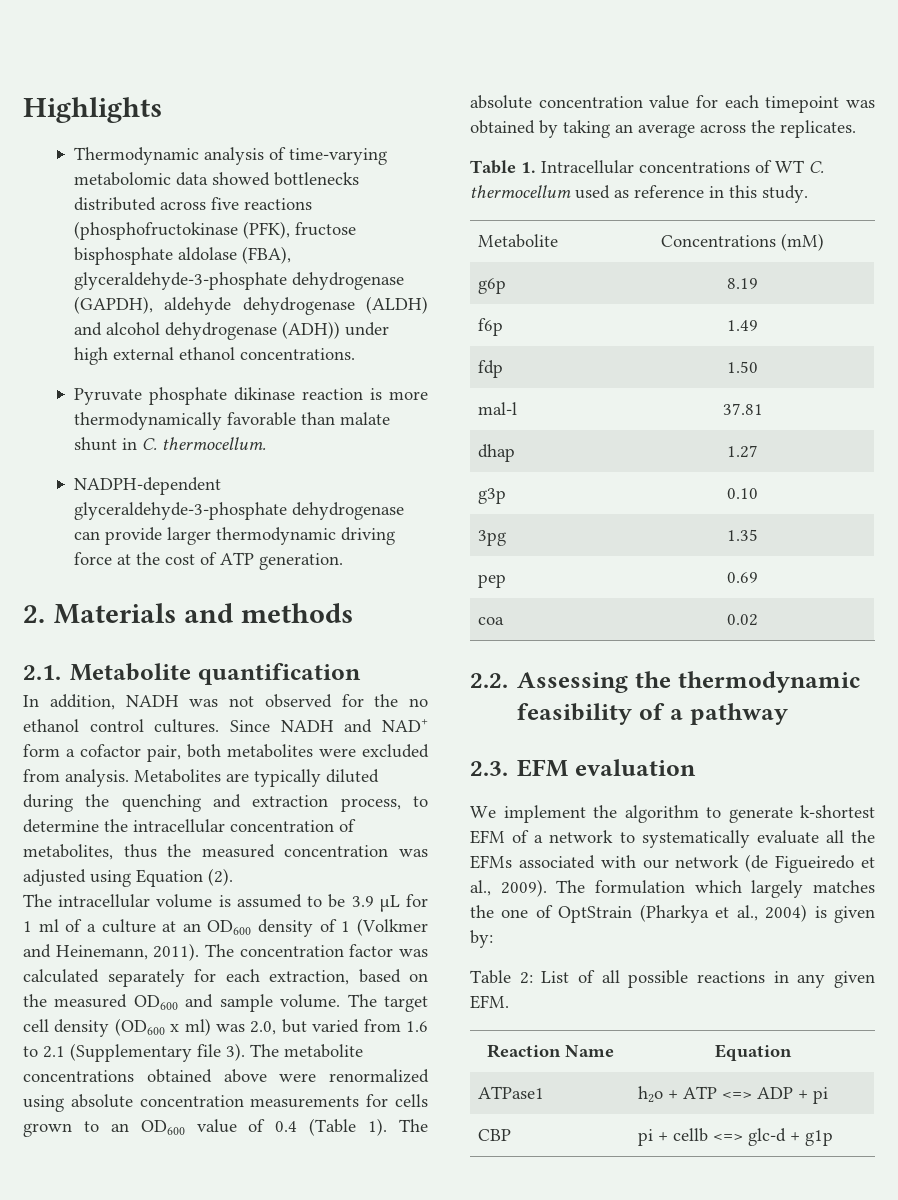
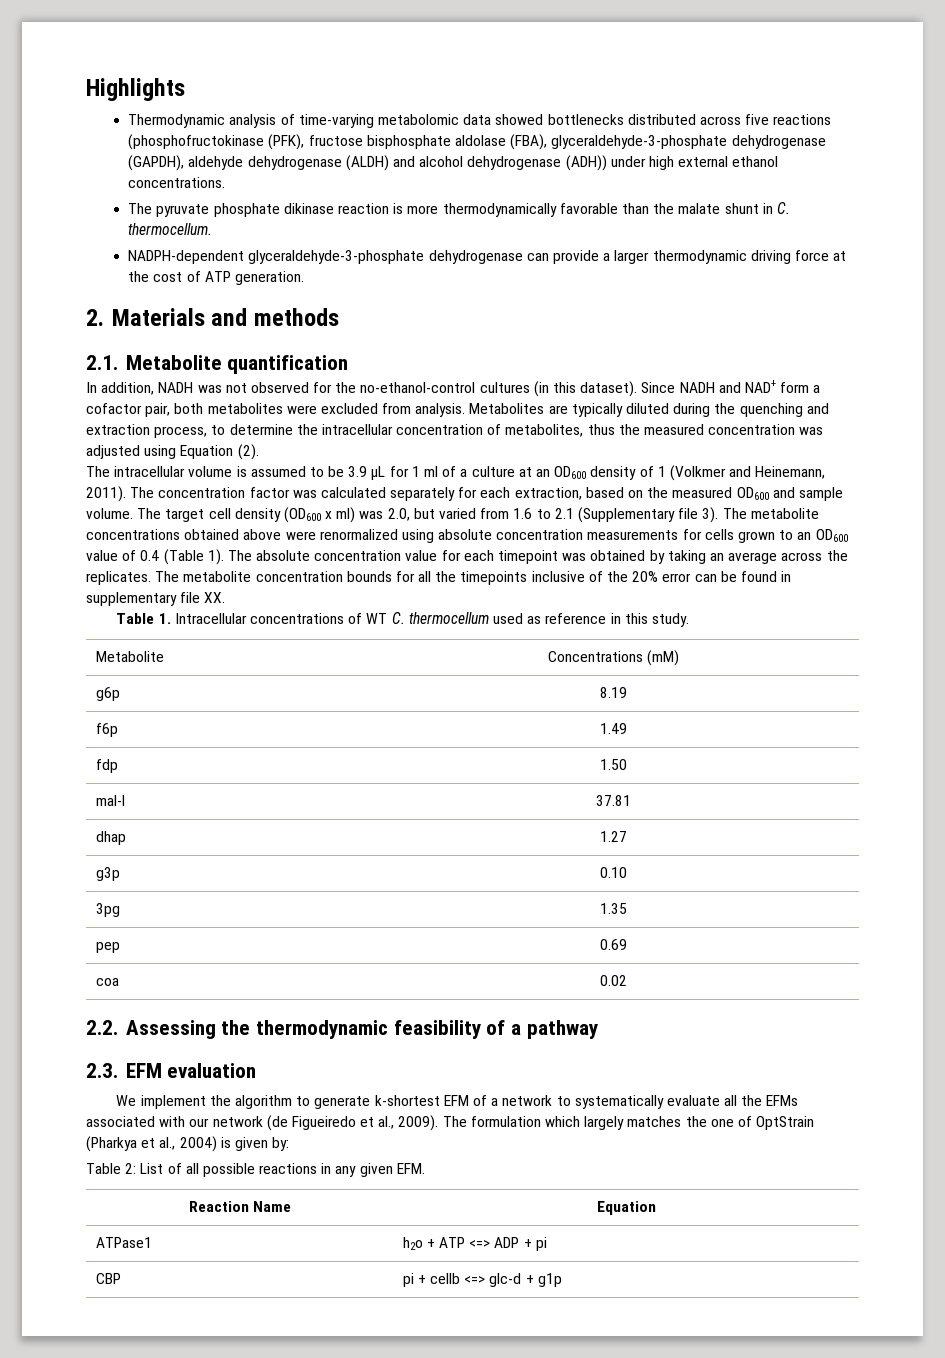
- Pyruvate phosphate dikinase reaction is more thermodynamically favorable than malate shunt in C. thermocellum.
+ The pyruvate phosphate dikinase reaction is more thermodynamically favorable than the malate shunt in C. thermocellum.
- NADPH-dependent glyceraldehyde-3-phosphate dehydrogenase can provide larger thermodynamic driving force at the cost of ATP generation.
+ NADPH-dependent glyceraldehyde-3-phosphate dehydrogenase can provide a larger thermodynamic driving force at the cost of ATP generation.
- In addition, NADH was not observed for the no ethanol control cultures.
+ In addition, NADH was not observed for the no-ethanol-control cultures (in this dataset).
+ The metabolite concentration bounds for all the timepoints inclusive of the 20% error can be found in supplementary file XX.

